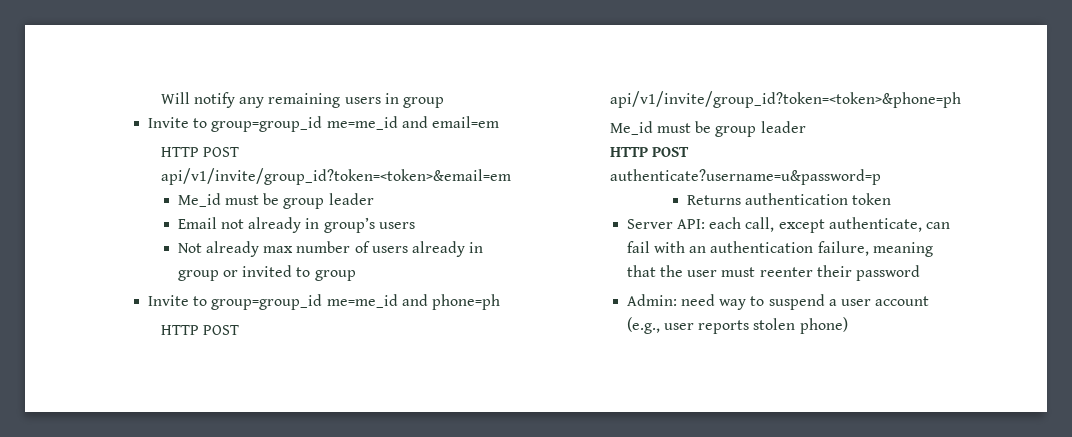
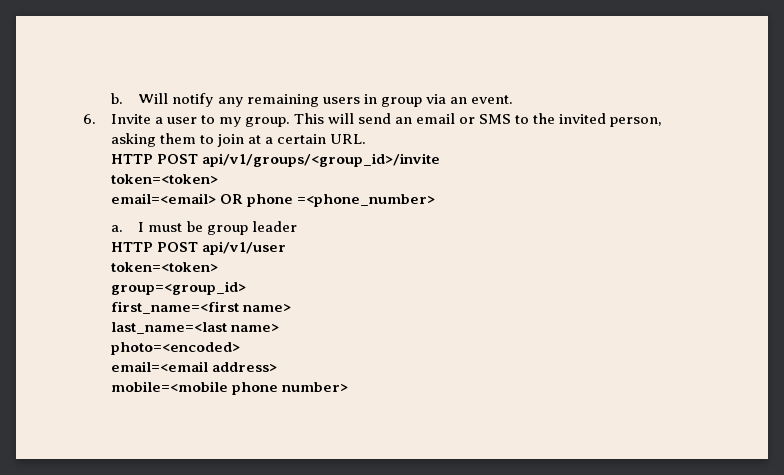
+ b.
- Will notify any remaining users in group
- Invite to group=group_id me=me_id and email=em
- HTTP POST api/v1/invite/group_id?token=<token>&email=em
- Me_id must be group leader
- Email not already in group’s users
- Not already max number of users already in group or invited to group
- Invite to group=group_id me=me_id and phone=ph
- HTTP POST api/v1/invite/group_id?token=<token>&phone=ph
- Me_id must be group leader
+ Will notify any remaining users in group via an event.
+ 6. Invite a user to my group. This will send an email or SMS to the invited person, asking them to join at a certain URL.
+ HTTP POST api/v1/groups/<group_id>/invite
+ token=<token>
+ email=<email> OR phone =<phone_number>
+ a. I must be group leader
- HTTP POST authenticate?username=u&password=p
- Returns authentication token
- Server API: each call, except authenticate, can fail with an authentication failure, meaning that the user must reenter their password
- Admin: need way to suspend a user account (e.g., user reports stolen phone)
+ HTTP POST api/v1/user
+ token=<token>
+ group=<group_id>
+ first_name=<first name>
+ last_name=<last name>
+ photo=<encoded>
+ email=<email address>
+ mobile=<mobile phone number>

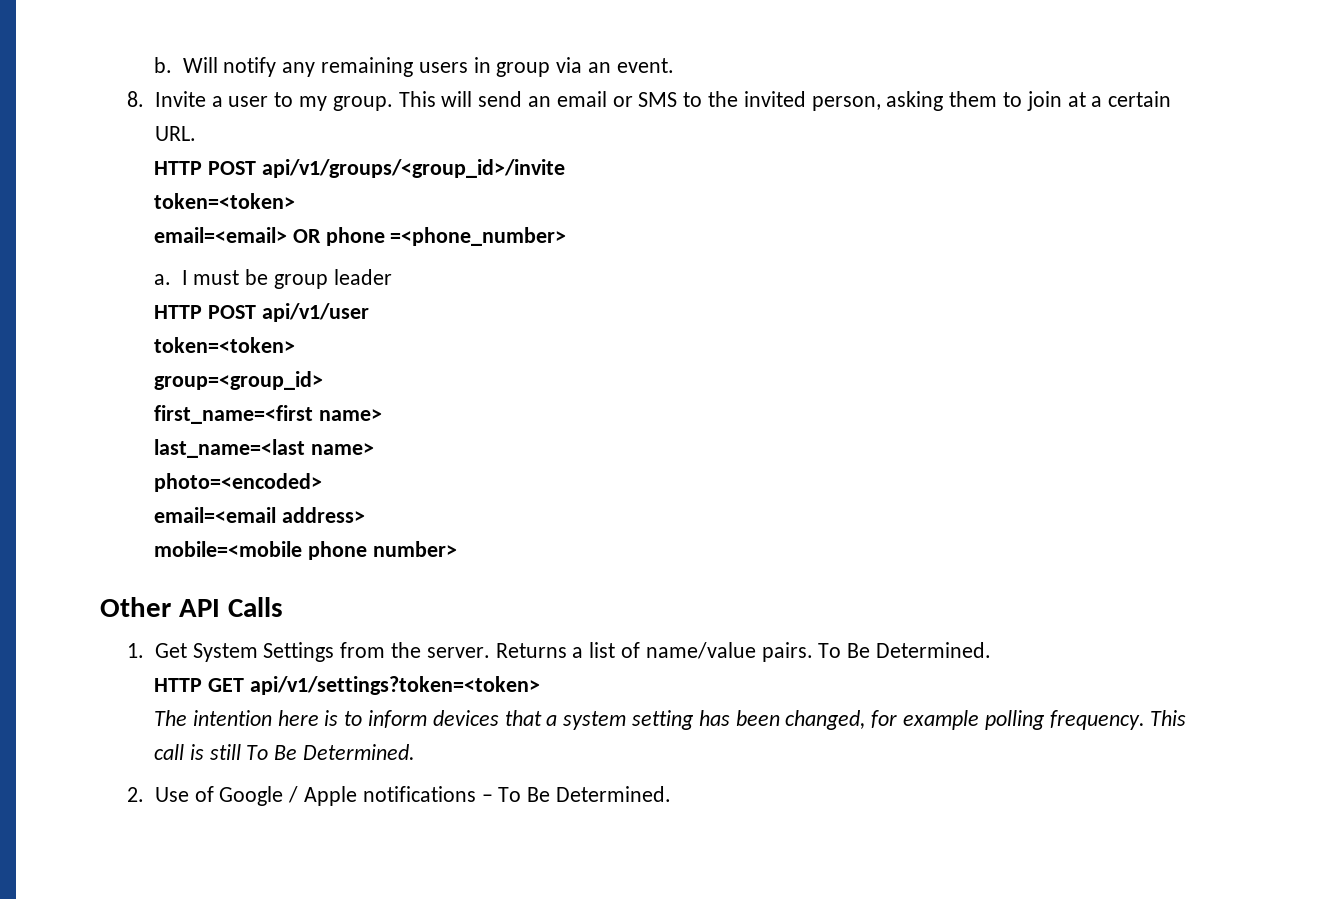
- 6. Invite a user to my group.
+ 8. Invite a user to my group.
+ Other API Calls
+ 1. Get System Settings from the server. Returns a list of name/value pairs. To Be Determined.
+ HTTP GET api/v1/settings?token=<token>
+ The intention here is to inform devices that a system setting has been changed, for example polling frequency. This call is still To Be Determined.
+ 2. Use of Google / Apple notifications – To Be Determined.

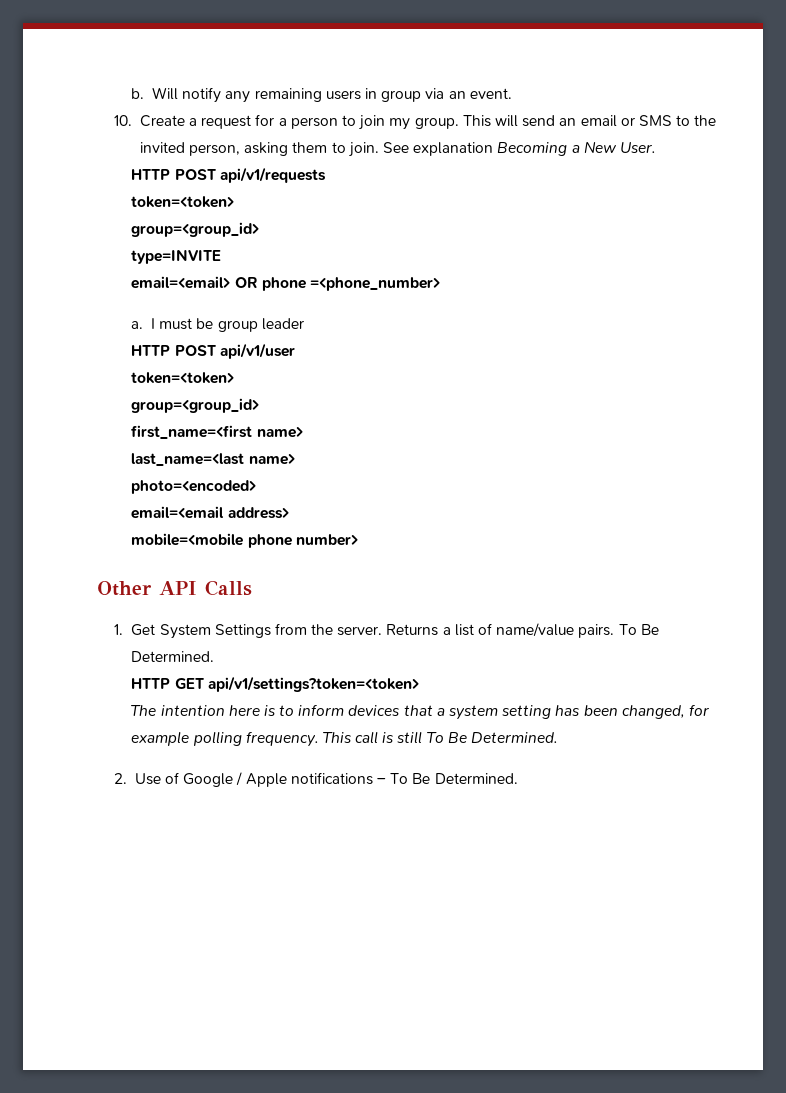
- 8. Invite a user to my group.
+ 10. Create a request for a person to join my group.
- This will send an email or SMS to the invited person, asking them to join at a certain URL.
- HTTP POST api/v1/groups/<group_id>/invite
+ This will send an email or SMS to the invited person, asking them to join. See explanation Becoming a New User.
+ HTTP POST api/v1/requests
  token=<token>
+ group=<group_id>
+ type=INVITE

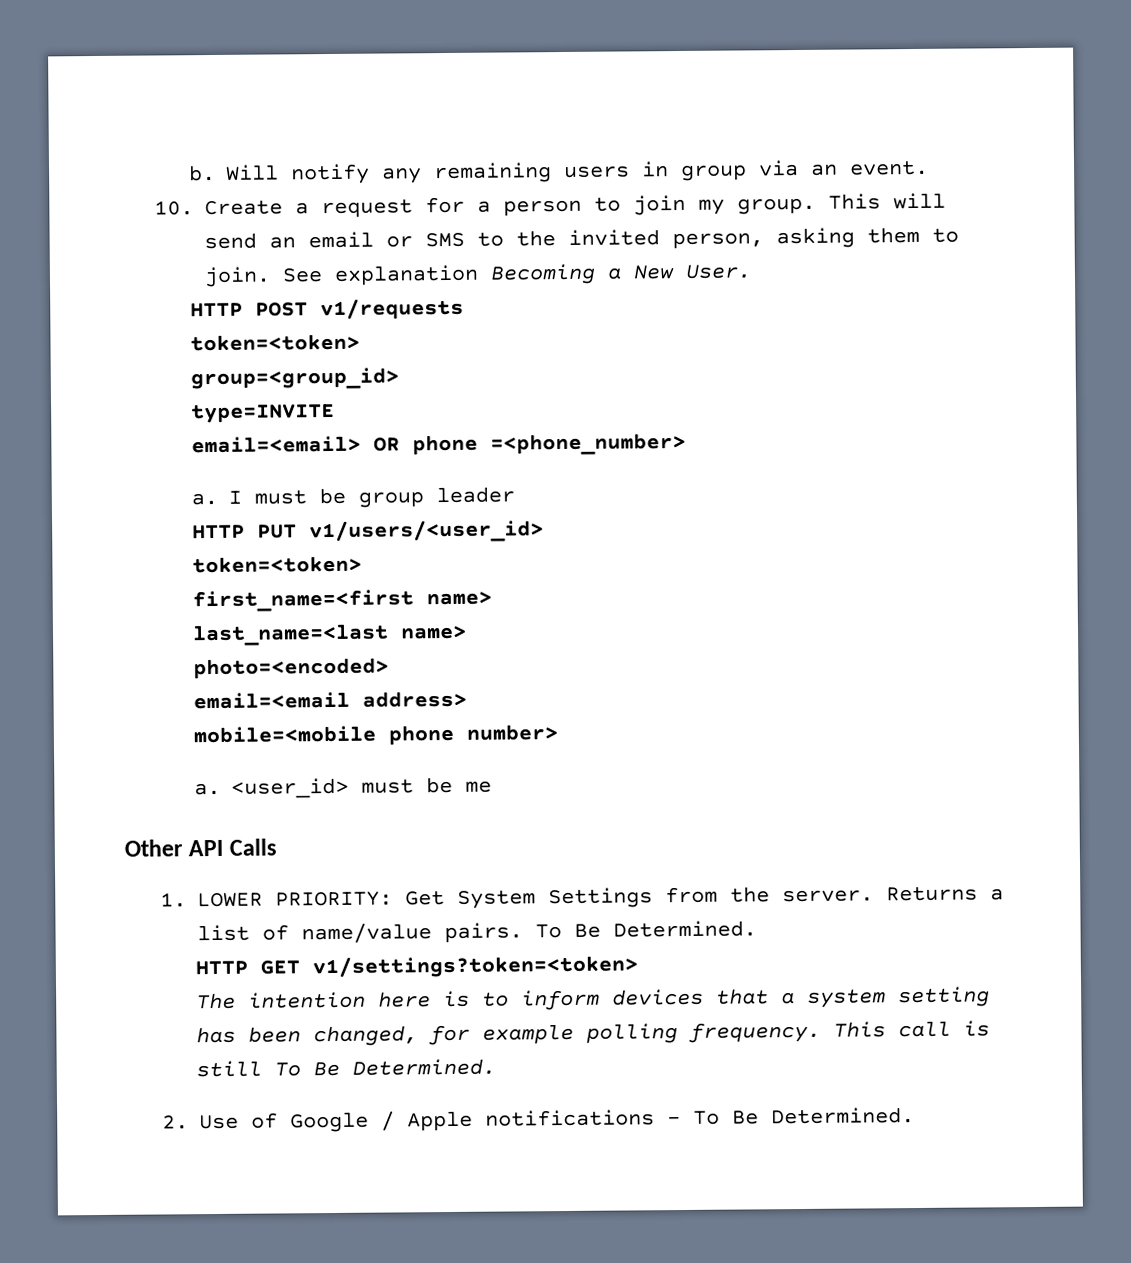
- HTTP POST api/v1/requests
+ HTTP POST v1/requests
- HTTP POST api/v1/user
+ HTTP PUT v1/users/<user_id>
  token=<token>
- group=<group_id>
+ a. <user_id> must be me
- 1. Get System Settings from the server.
+ 1. LOWER PRIORITY: Get System Settings from the server.
- HTTP GET api/v1/settings?token=<token>
+ HTTP GET v1/settings?token=<token>

